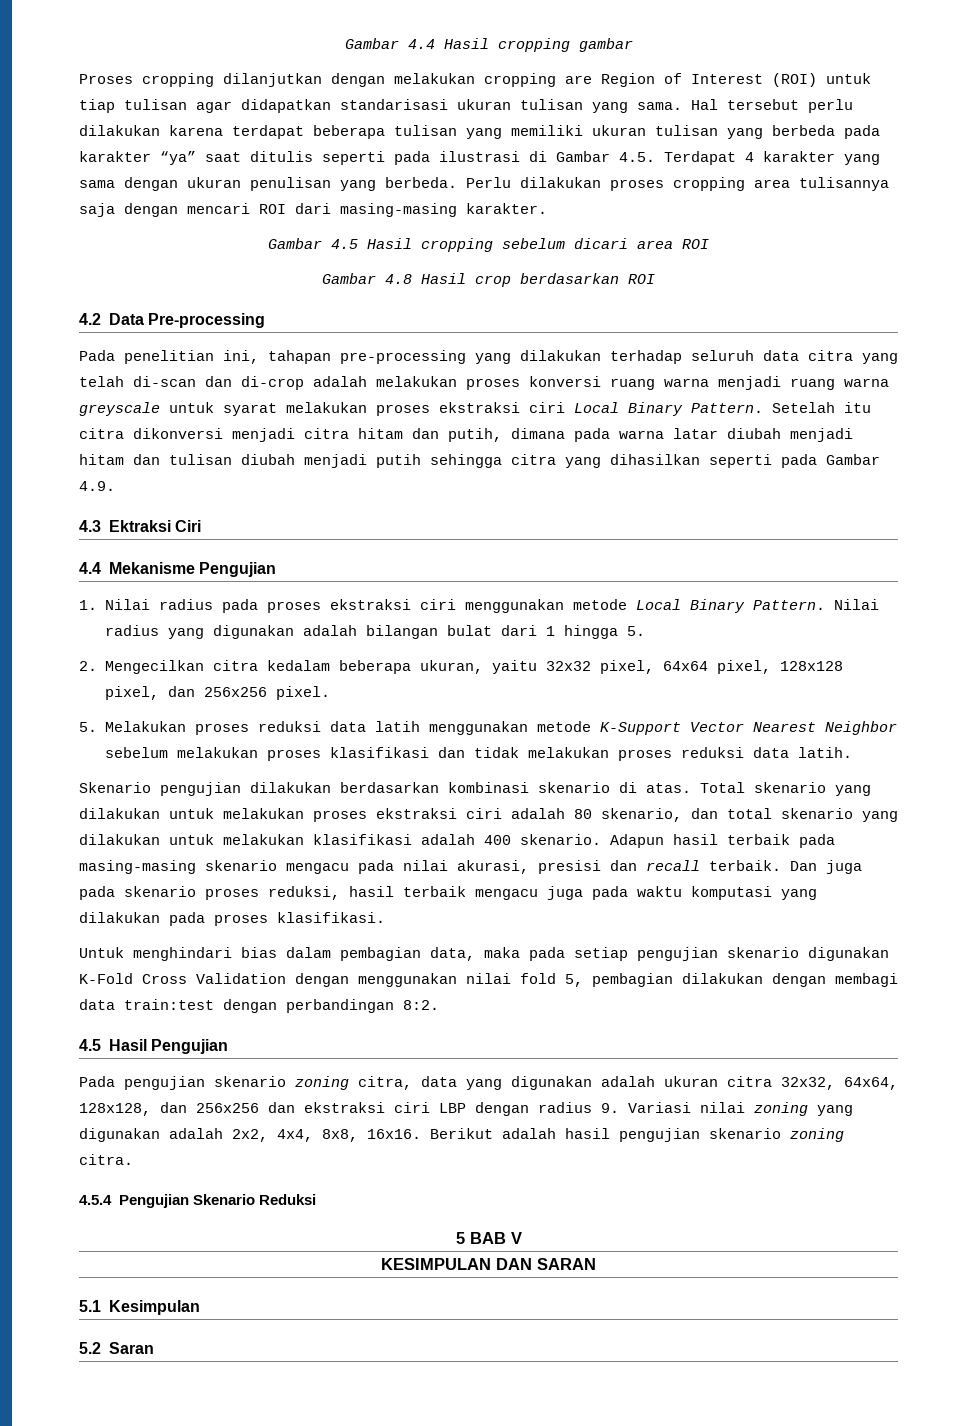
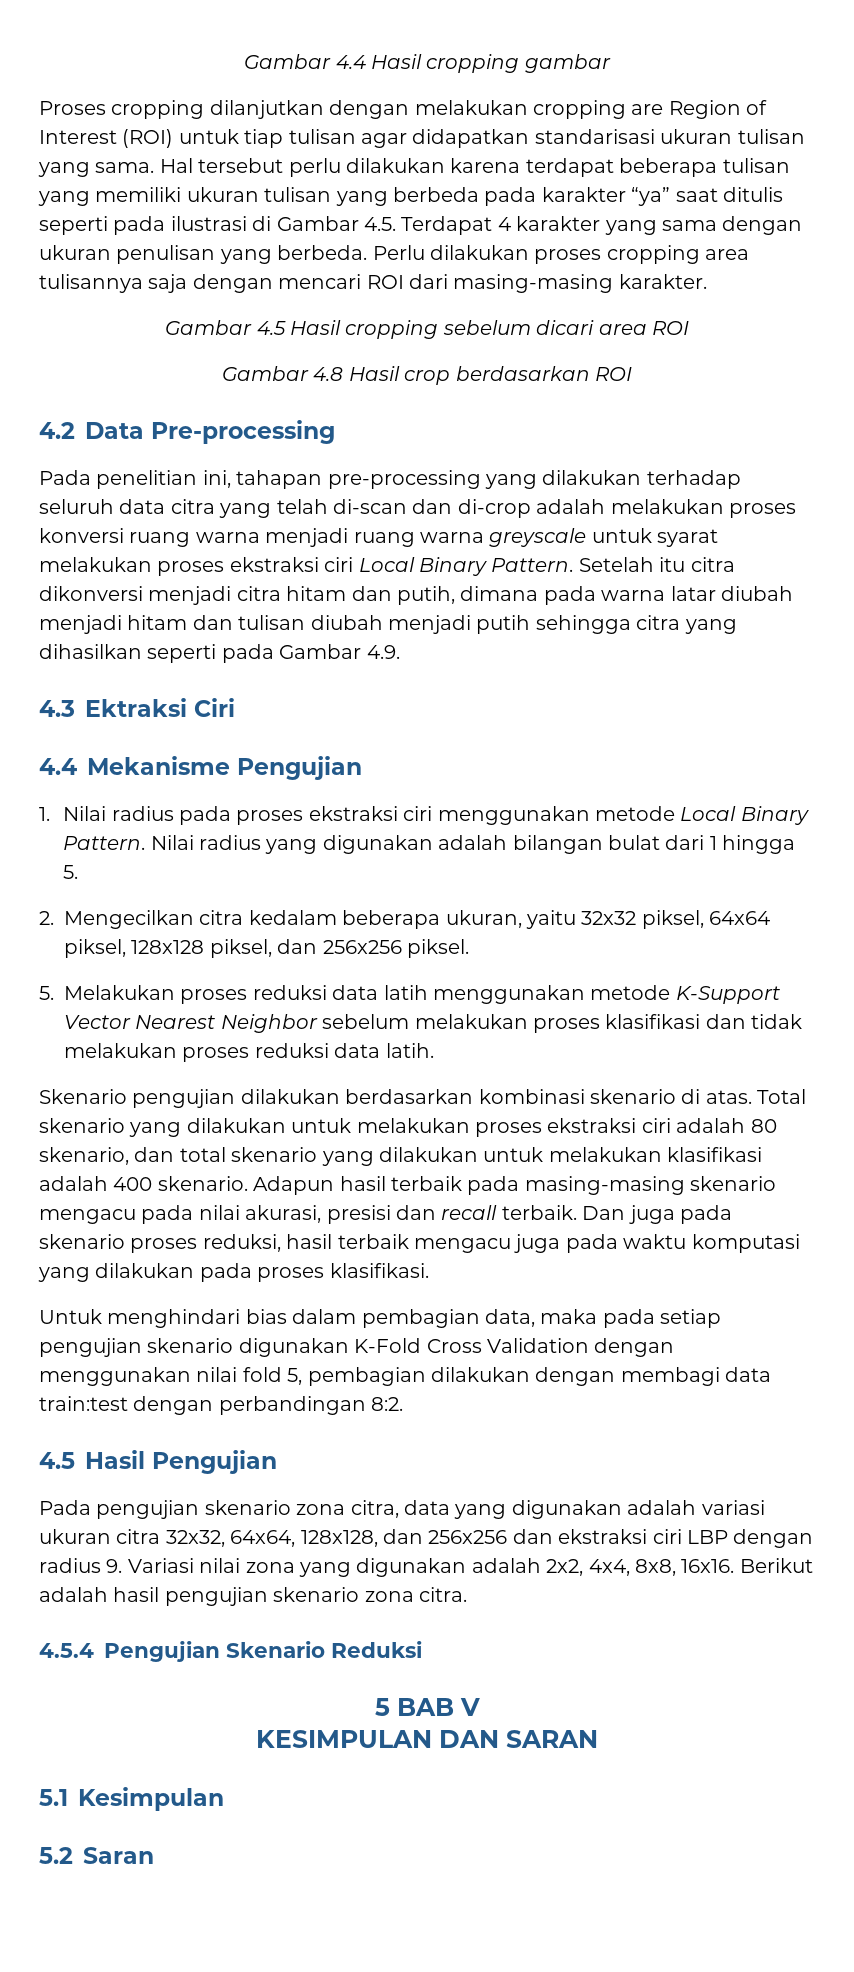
- 2. Mengecilkan citra kedalam beberapa ukuran, yaitu 32x32 pixel, 64x64 pixel, 128x128 pixel, dan 256x256 pixel.
+ 2. Mengecilkan citra kedalam beberapa ukuran, yaitu 32x32 piksel, 64x64 piksel, 128x128 piksel, dan 256x256 piksel.
- Pada pengujian skenario zoning citra, data yang digunakan adalah ukuran citra 32x32, 64x64, 128x128, dan 256x256 dan ekstraksi ciri LBP dengan radius 9. Variasi nilai zoning yang digunakan adalah 2x2, 4x4, 8x8, 16x16.
+ Pada pengujian skenario zona citra, data yang digunakan adalah variasi ukuran citra 32x32, 64x64, 128x128, dan 256x256 dan ekstraksi ciri LBP dengan radius 9. Variasi nilai zona yang digunakan adalah 2x2, 4x4, 8x8, 16x16.
- Berikut adalah hasil pengujian skenario zoning citra.
+ Berikut adalah hasil pengujian skenario zona citra.

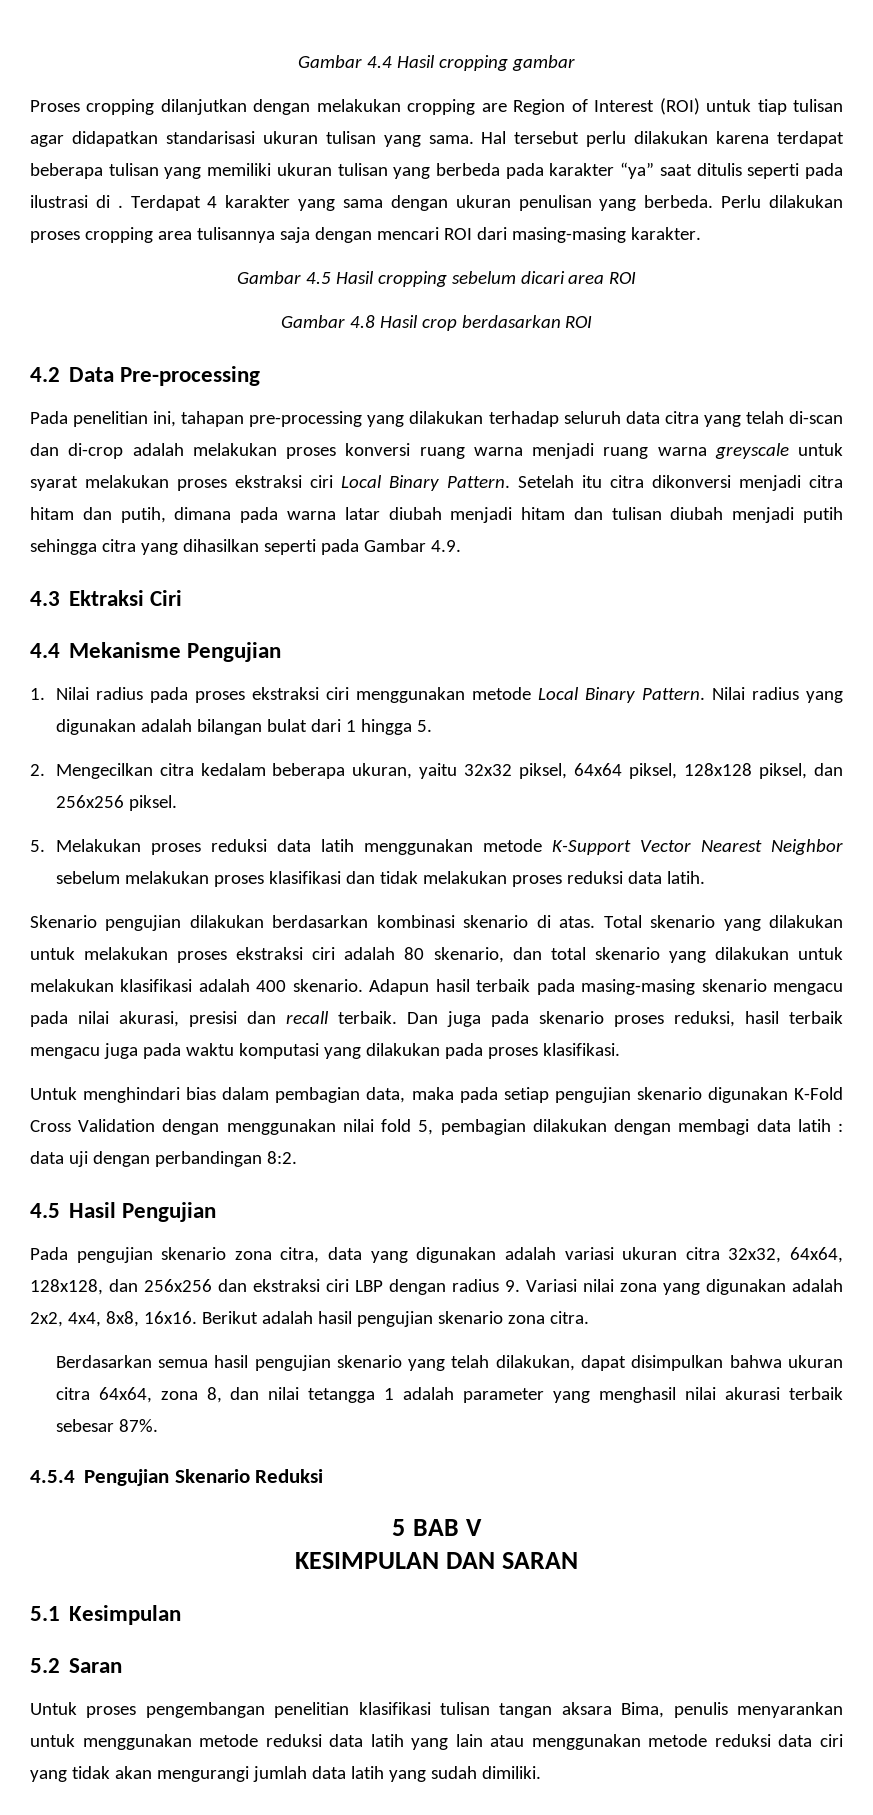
- Hal tersebut perlu dilakukan karena terdapat beberapa tulisan yang memiliki ukuran tulisan yang berbeda pada karakter “ya” saat ditulis seperti pada ilustrasi di Gambar 4.5. Terdapat 4 karakter yang sama dengan ukuran penulisan yang berbeda.
+ Hal tersebut perlu dilakukan karena terdapat beberapa tulisan yang memiliki ukuran tulisan yang berbeda pada karakter “ya” saat ditulis seperti pada ilustrasi di . Terdapat 4 karakter yang sama dengan ukuran penulisan yang berbeda.
- Untuk menghindari bias dalam pembagian data, maka pada setiap pengujian skenario digunakan K-Fold Cross Validation dengan menggunakan nilai fold 5, pembagian dilakukan dengan membagi data train:test dengan perbandingan 8:2.
+ Untuk menghindari bias dalam pembagian data, maka pada setiap pengujian skenario digunakan K-Fold Cross Validation dengan menggunakan nilai fold 5, pembagian dilakukan dengan membagi data latih : data uji dengan perbandingan 8:2.
+ Berdasarkan semua hasil pengujian skenario yang telah dilakukan, dapat disimpulkan bahwa ukuran citra 64x64, zona 8, dan nilai tetangga 1 adalah parameter yang menghasil nilai akurasi terbaik sebesar 87%.
+ Untuk proses pengembangan penelitian klasifikasi tulisan tangan aksara Bima, penulis menyarankan untuk menggunakan metode reduksi data latih yang lain atau menggunakan metode reduksi data ciri yang tidak akan mengurangi jumlah data latih yang sudah dimiliki.

